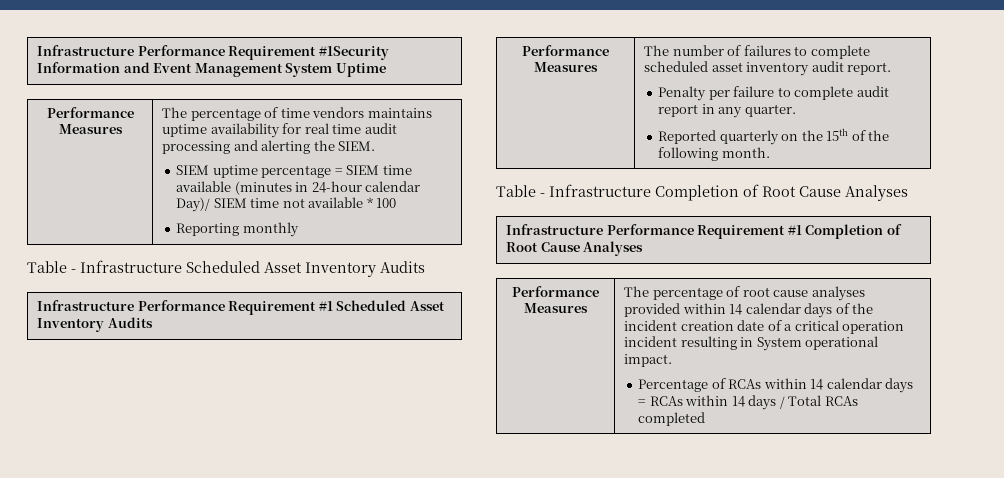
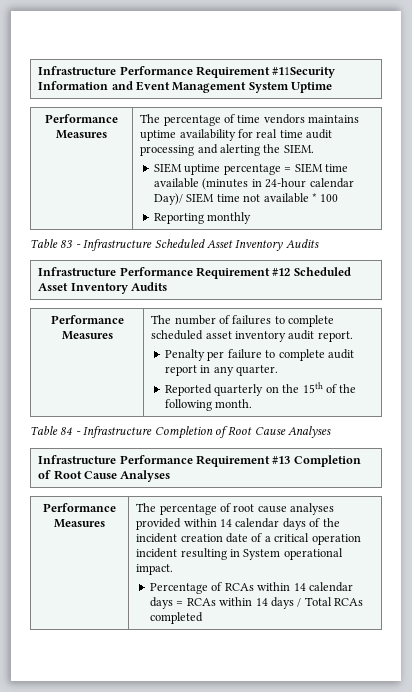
- Infrastructure Performance Requirement #1Security Information and Event Management System Uptime
+ Infrastructure Performance Requirement #11Security Information and Event Management System Uptime
- Table - Infrastructure Scheduled Asset Inventory Audits
+ Table 83 - Infrastructure Scheduled Asset Inventory Audits
- Infrastructure Performance Requirement #1 Scheduled Asset Inventory Audits
+ Infrastructure Performance Requirement #12 Scheduled Asset Inventory Audits
- Table - Infrastructure Completion of Root Cause Analyses
+ Table 84 - Infrastructure Completion of Root Cause Analyses
- Infrastructure Performance Requirement #1 Completion of Root Cause Analyses
+ Infrastructure Performance Requirement #13 Completion of Root Cause Analyses

